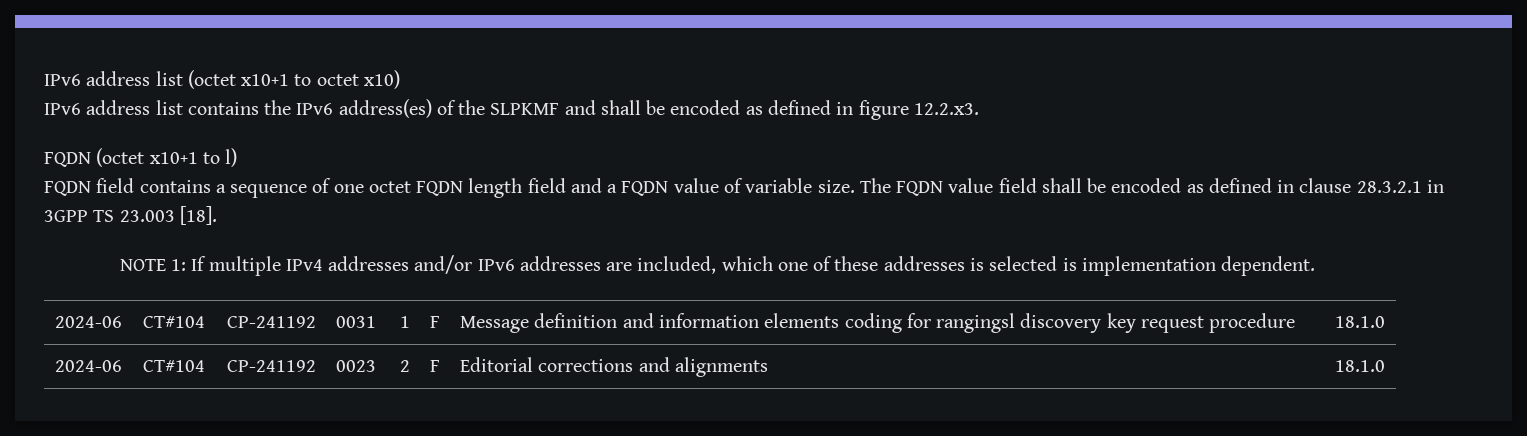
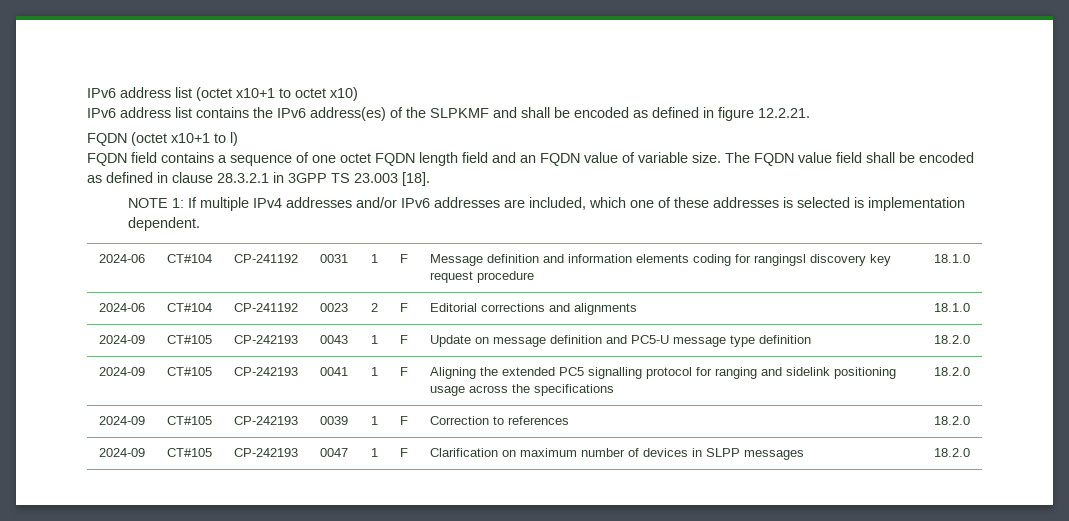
- IPv6 address list contains the IPv6 address(es) of the SLPKMF and shall be encoded as defined in figure 12.2.x3.
+ IPv6 address list contains the IPv6 address(es) of the SLPKMF and shall be encoded as defined in figure 12.2.21.
- FQDN field contains a sequence of one octet FQDN length field and a FQDN value of variable size.
+ FQDN field contains a sequence of one octet FQDN length field and an FQDN value of variable size.
+ 2024-09 | CT#105 | CP-242193 | 0043 | 1 | F | Update on message definition and PC5-U message type definition | 18.2.0
+ 2024-09 | CT#105 | CP-242193 | 0041 | 1 | F | Aligning the extended PC5 signalling protocol for ranging and sidelink positioning usage across the specifications | 18.2.0
+ 2024-09 | CT#105 | CP-242193 | 0039 | 1 | F | Correction to references | 18.2.0
+ 2024-09 | CT#105 | CP-242193 | 0047 | 1 | F | Clarification on maximum number of devices in SLPP messages | 18.2.0

